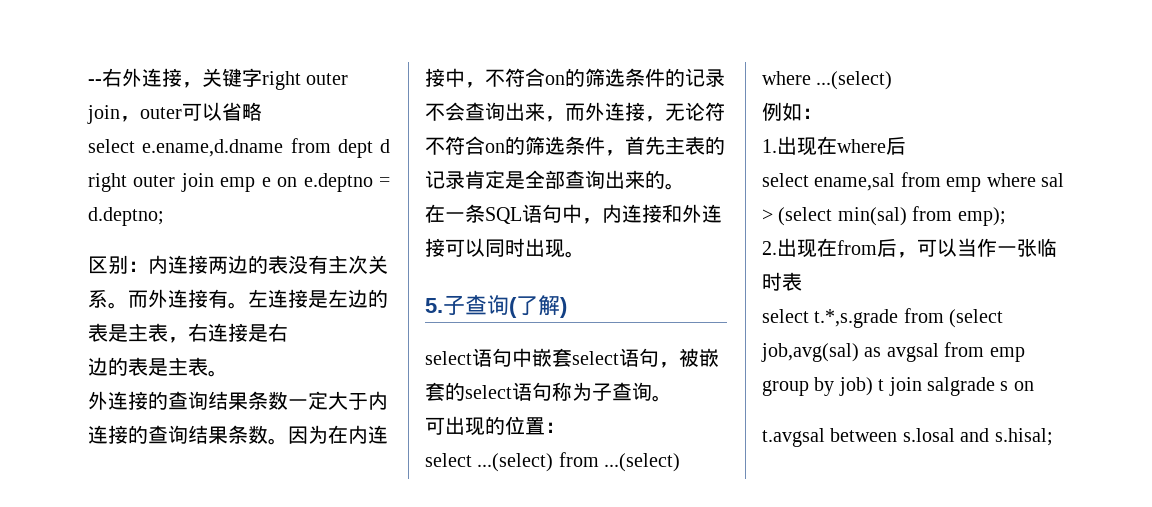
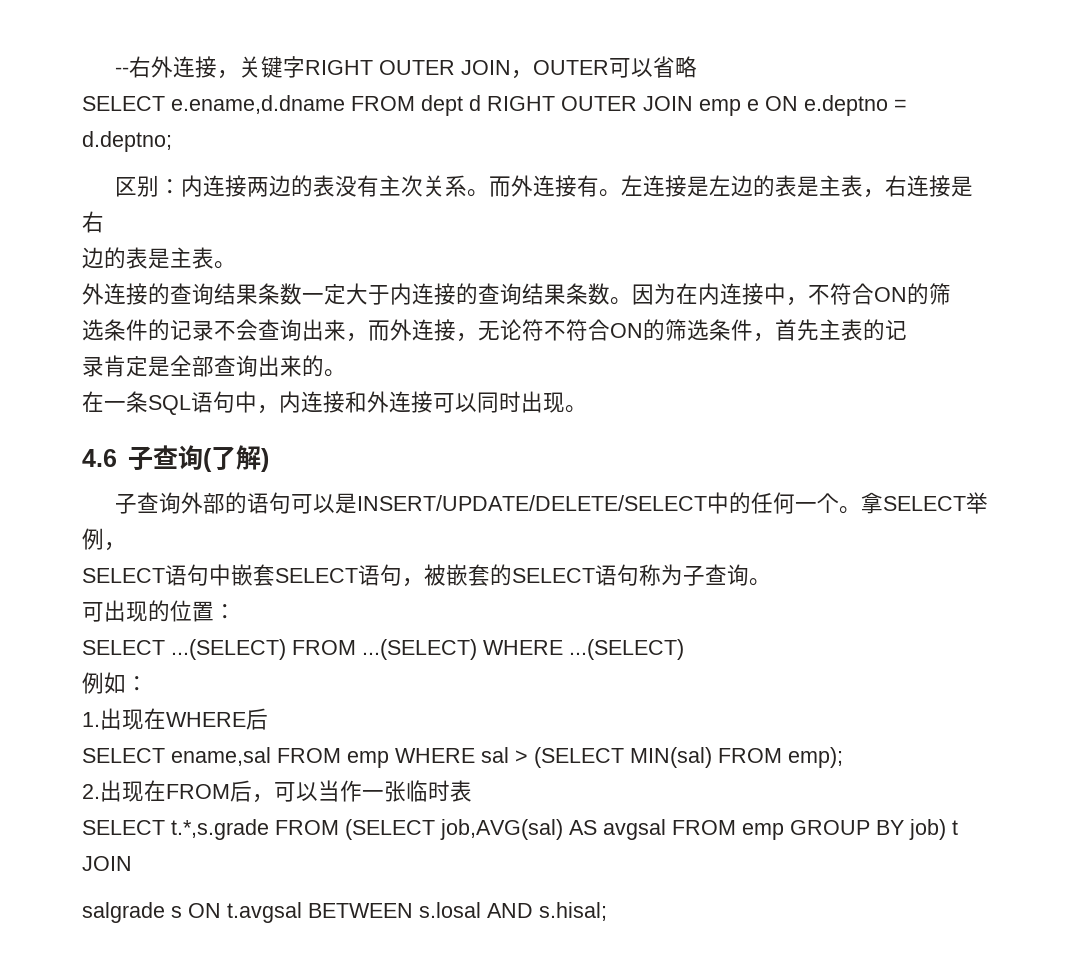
- --右外连接，关键字right outer join，outer可以省略
- select e.ename,d.dname from dept d right outer join emp e on e.deptno = d.deptno;
+ --右外连接，关键字RIGHT OUTER JOIN，OUTER可以省略
+ SELECT e.ename,d.dname FROM dept d RIGHT OUTER JOIN emp e ON e.deptno = d.deptno;
- 因为在内连接中，不符合on的筛选条件的记录不会查询出来，而外连接，无论符不符合on的筛选条件，首先主表的记录肯定是全部查询出来的。
+ 因为在内连接中，不符合ON的筛
+ 选条件的记录不会查询出来，而外连接，无论符不符合ON的筛选条件，首先主表的记
+ 录肯定是全部查询出来的。
- 5.子查询(了解)
+ 4.6子查询(了解)
- select语句中嵌套select语句，被嵌套的select语句称为子查询。
+ 子查询外部的语句可以是INSERT/UPDATE/DELETE/SELECT中的任何一个。拿SELECT举例，
+ SELECT语句中嵌套SELECT语句，被嵌套的SELECT语句称为子查询。
- select ...(select) from ...(select) where ...(select)
+ SELECT ...(SELECT) FROM ...(SELECT) WHERE ...(SELECT)
- 1.出现在where后
+ 1.出现在WHERE后
- select ename,sal from emp where sal > (select min(sal) from emp);
+ SELECT ename,sal FROM emp WHERE sal > (SELECT MIN(sal) FROM emp);
- 2.出现在from后，可以当作一张临时表
+ 2.出现在FROM后，可以当作一张临时表
- select t.*,s.grade from (select job,avg(sal) as avgsal from emp group by job) t join salgrade s on
- t.avgsal between s.losal and s.hisal;
+ SELECT t.*,s.grade FROM (SELECT job,AVG(sal) AS avgsal FROM emp GROUP BY job) t JOIN
+ salgrade s ON t.avgsal BETWEEN s.losal AND s.hisal;

